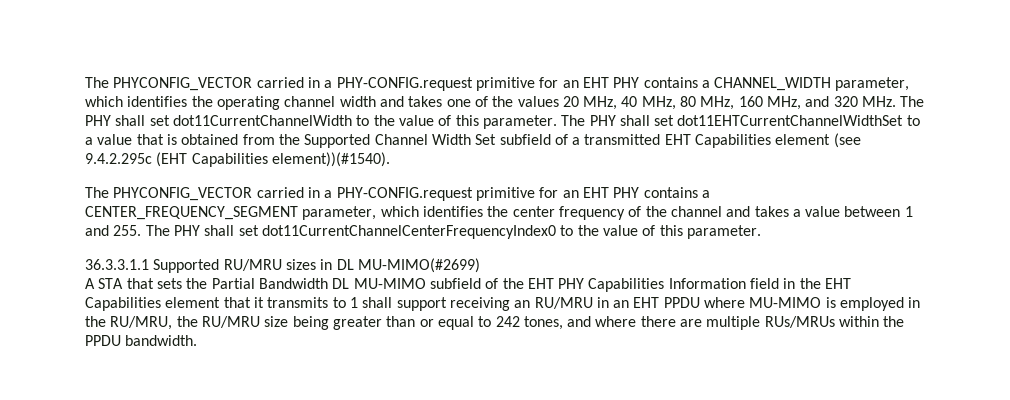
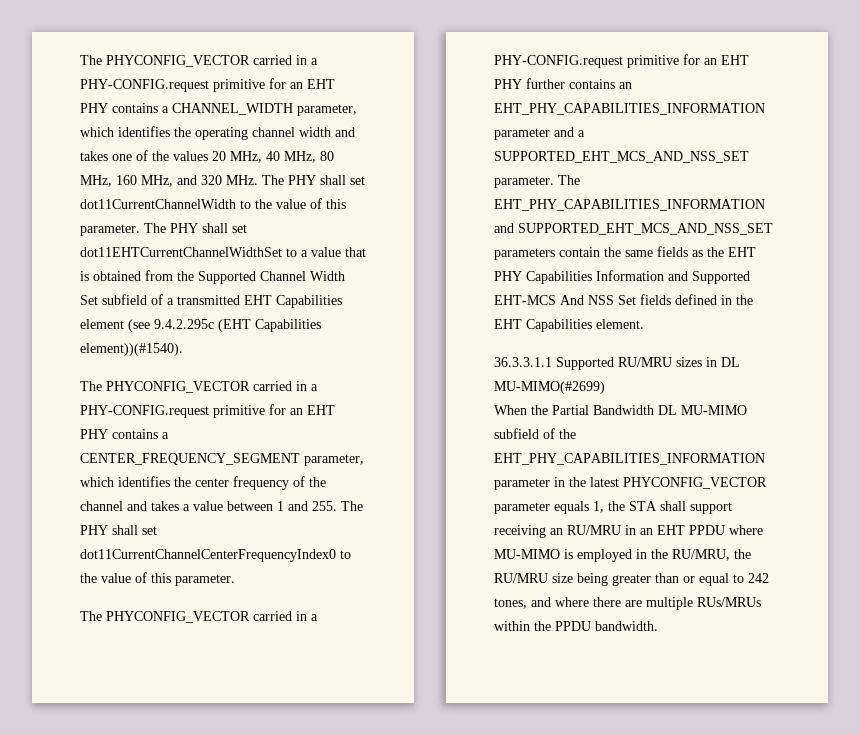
+ The PHYCONFIG_VECTOR carried in a PHY-CONFIG.request primitive for an EHT PHY further contains an EHT_PHY_CAPABILITIES_INFORMATION parameter and a SUPPORTED_EHT_MCS_AND_NSS_SET parameter. The EHT_PHY_CAPABILITIES_INFORMATION and SUPPORTED_EHT_MCS_AND_NSS_SET parameters contain the same fields as the EHT PHY Capabilities Information and Supported EHT-MCS And NSS Set fields defined in the EHT Capabilities element.
- A STA that sets the Partial Bandwidth DL MU-MIMO subfield of the EHT PHY Capabilities Information field in the EHT Capabilities element that it transmits to 1 shall support receiving an RU/MRU in an EHT PPDU where MU-MIMO is employed in the RU/MRU, the RU/MRU size being greater than or equal to 242 tones, and where there are multiple RUs/MRUs within the PPDU bandwidth.
+ When the Partial Bandwidth DL MU-MIMO subfield of the EHT_PHY_CAPABILITIES_INFORMATION parameter in the latest PHYCONFIG_VECTOR parameter equals 1, the STA shall support receiving an RU/MRU in an EHT PPDU where MU-MIMO is employed in the RU/MRU, the RU/MRU size being greater than or equal to 242 tones, and where there are multiple RUs/MRUs within the PPDU bandwidth.

